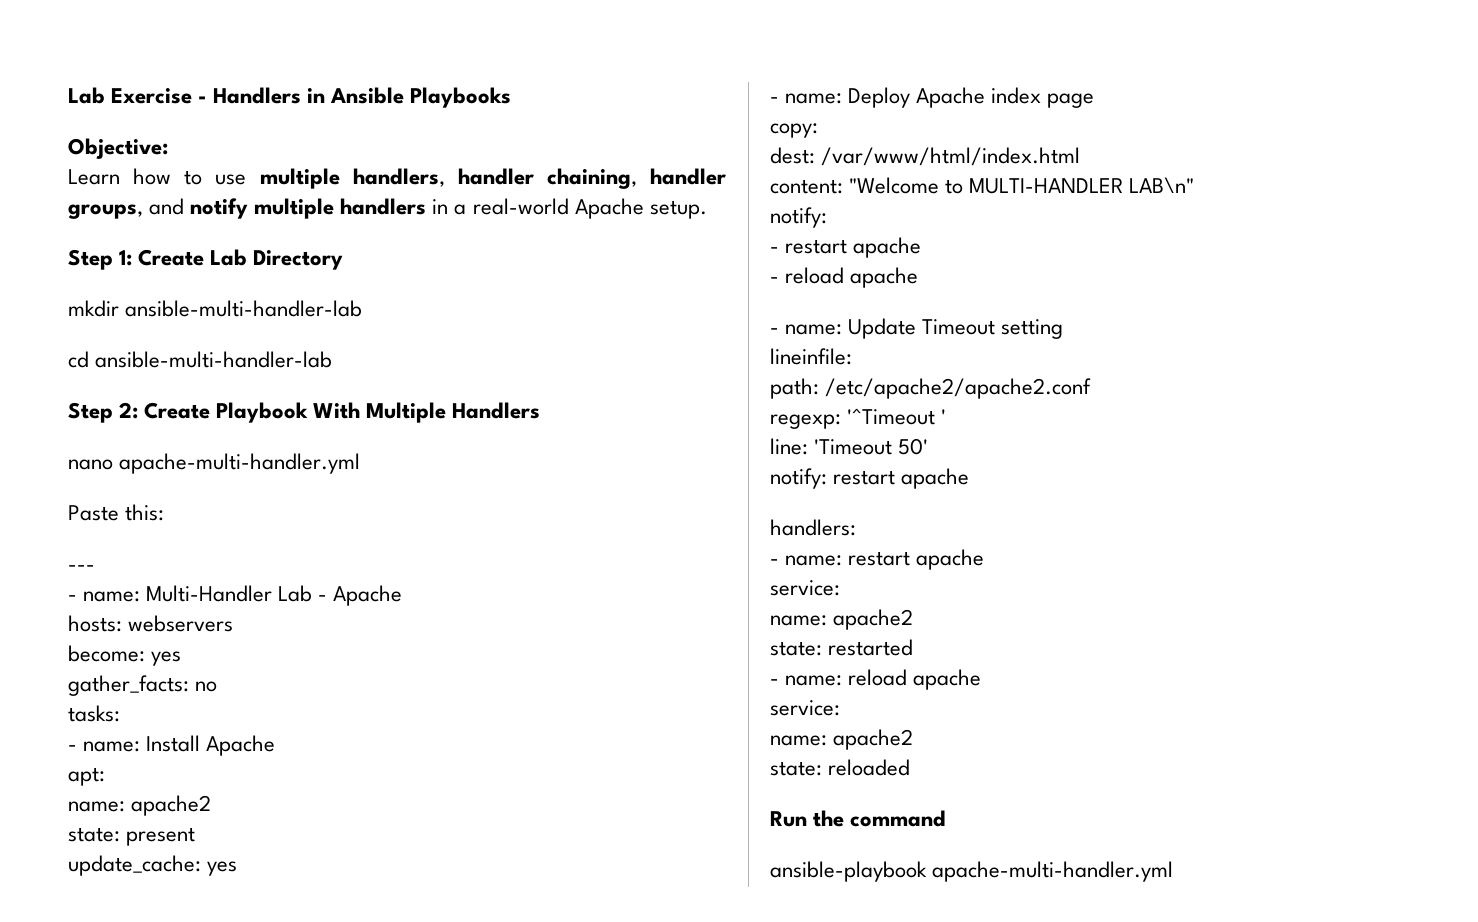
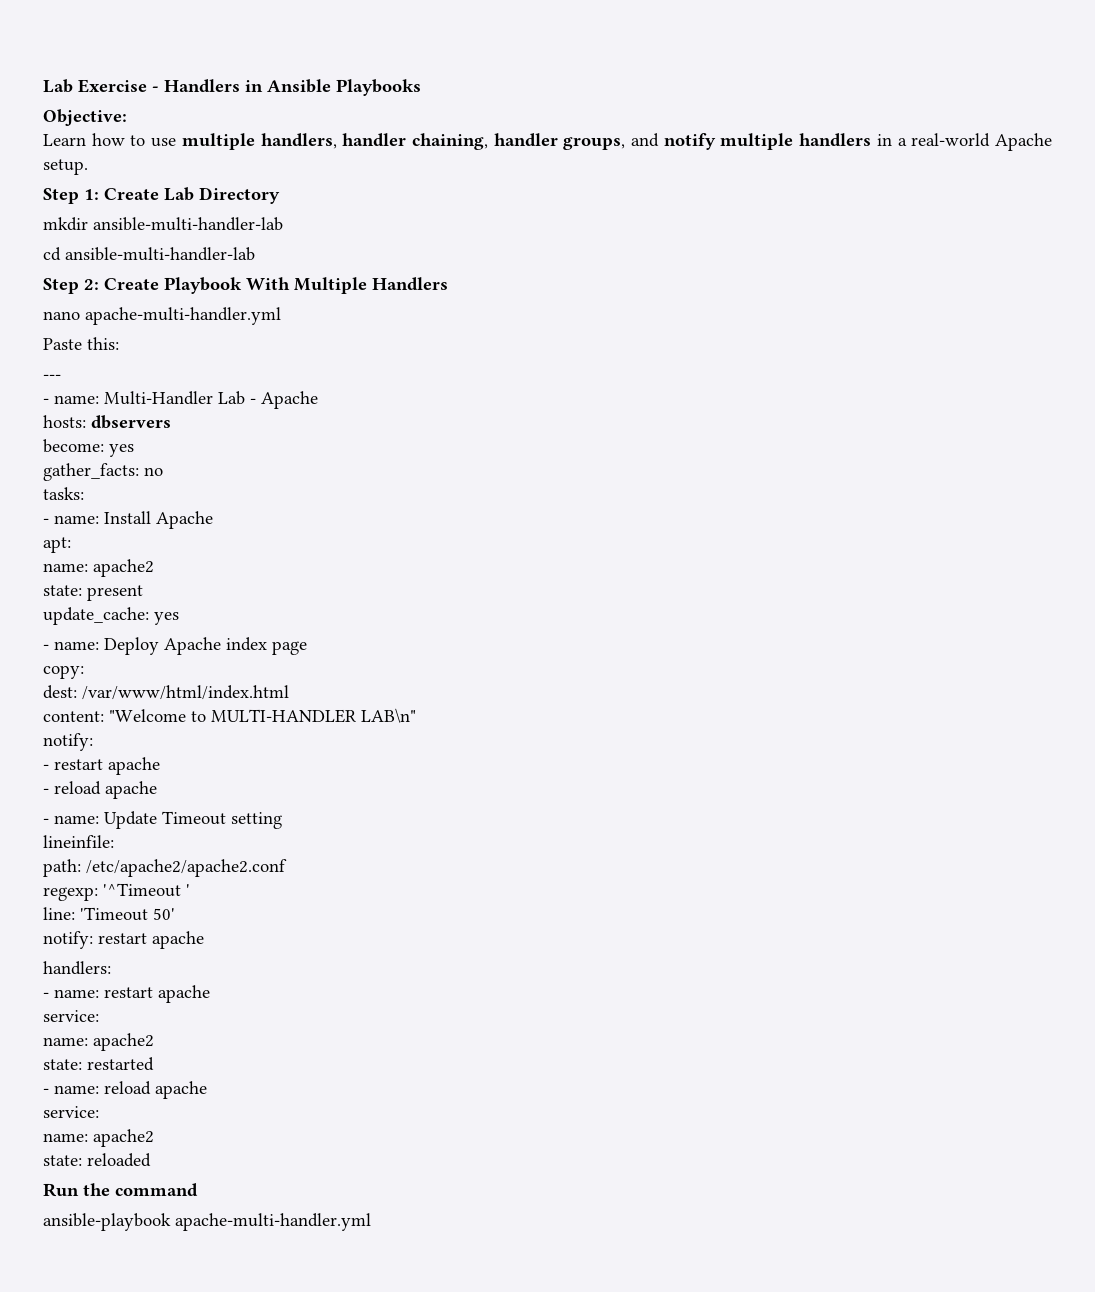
- hosts: webservers
+ hosts: dbservers

